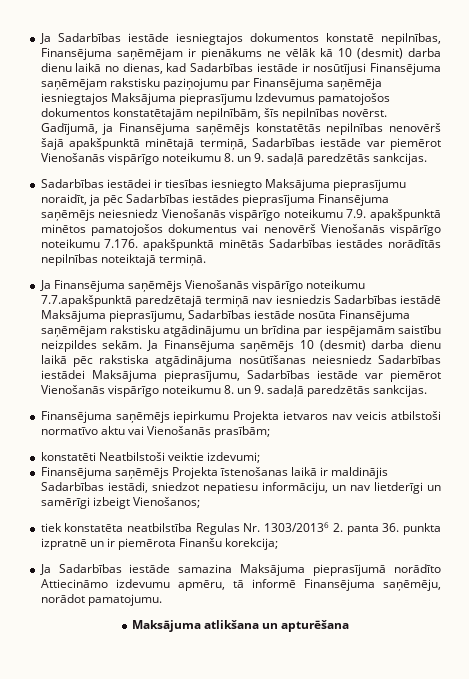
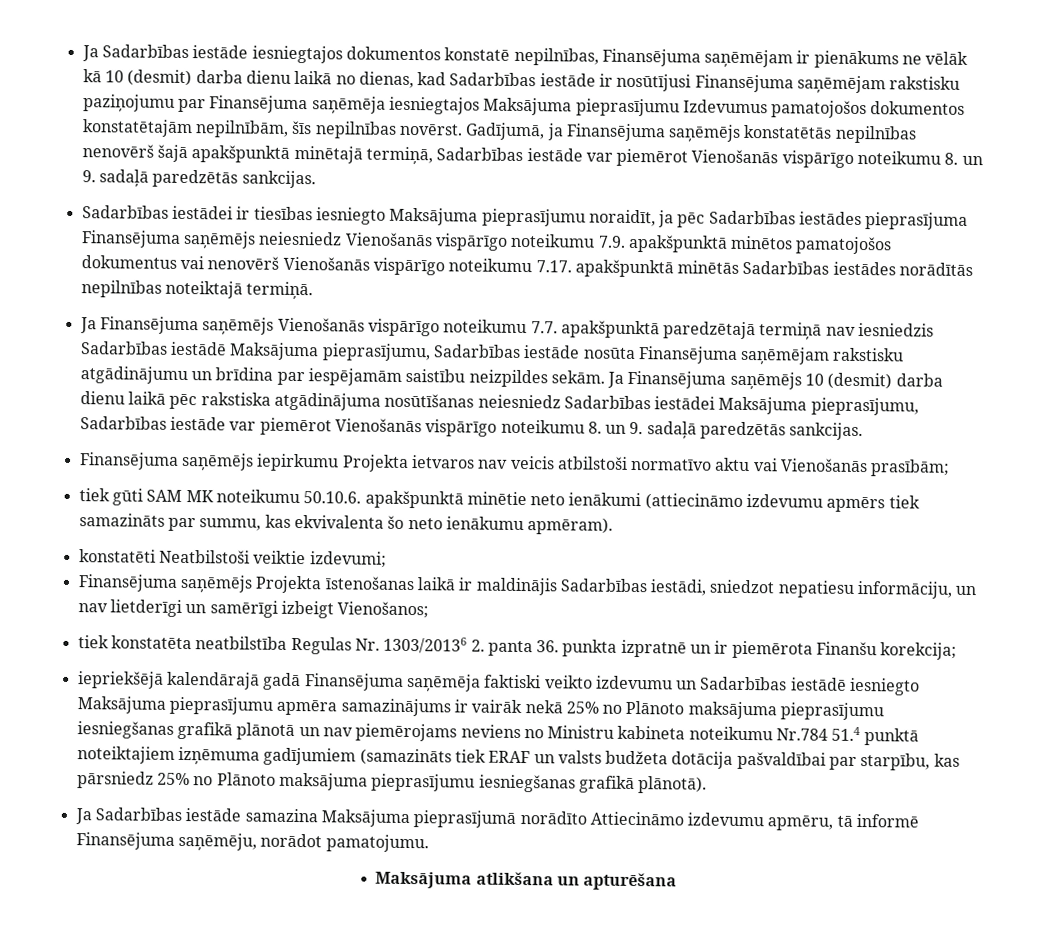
- Sadarbības iestādei ir tiesības iesniegto Maksājuma pieprasījumu noraidīt, ja pēc Sadarbības iestādes pieprasījuma Finansējuma saņēmējs neiesniedz Vienošanās vispārīgo noteikumu 7.9. apakšpunktā minētos pamatojošos dokumentus vai nenovērš Vienošanās vispārīgo noteikumu 7.176. apakšpunktā minētās Sadarbības iestādes norādītās nepilnības noteiktajā termiņā.
+ Sadarbības iestādei ir tiesības iesniegto Maksājuma pieprasījumu noraidīt, ja pēc Sadarbības iestādes pieprasījuma Finansējuma saņēmējs neiesniedz Vienošanās vispārīgo noteikumu 7.9. apakšpunktā minētos pamatojošos dokumentus vai nenovērš Vienošanās vispārīgo noteikumu 7.17. apakšpunktā minētās Sadarbības iestādes norādītās nepilnības noteiktajā termiņā.
- Ja Finansējuma saņēmējs Vienošanās vispārīgo noteikumu 7.7.apakšpunktā paredzētajā termiņā nav iesniedzis Sadarbības iestādē Maksājuma pieprasījumu, Sadarbības iestāde nosūta Finansējuma saņēmējam rakstisku atgādinājumu un brīdina par iespējamām saistību neizpildes sekām.
+ Ja Finansējuma saņēmējs Vienošanās vispārīgo noteikumu 7.7. apakšpunktā paredzētajā termiņā nav iesniedzis Sadarbības iestādē Maksājuma pieprasījumu, Sadarbības iestāde nosūta Finansējuma saņēmējam rakstisku atgādinājumu un brīdina par iespējamām saistību neizpildes sekām.
+ tiek gūti SAM MK noteikumu 50.10.6. apakšpunktā minētie neto ienākumi (attiecināmo izdevumu apmērs tiek samazināts par summu, kas ekvivalenta šo neto ienākumu apmēram).
+ iepriekšējā kalendārajā gadā Finansējuma saņēmēja faktiski veikto izdevumu un Sadarbības iestādē iesniegto Maksājuma pieprasījumu apmēra samazinājums ir vairāk nekā 25% no Plānoto maksājuma pieprasījumu iesniegšanas grafikā plānotā un nav piemērojams neviens no Ministru kabineta noteikumu Nr.784 51.4 punktā noteiktajiem izņēmuma gadījumiem (samazināts tiek ERAF un valsts budžeta dotācija pašvaldībai par starpību, kas pārsniedz 25% no Plānoto maksājuma pieprasījumu iesniegšanas grafikā plānotā).

